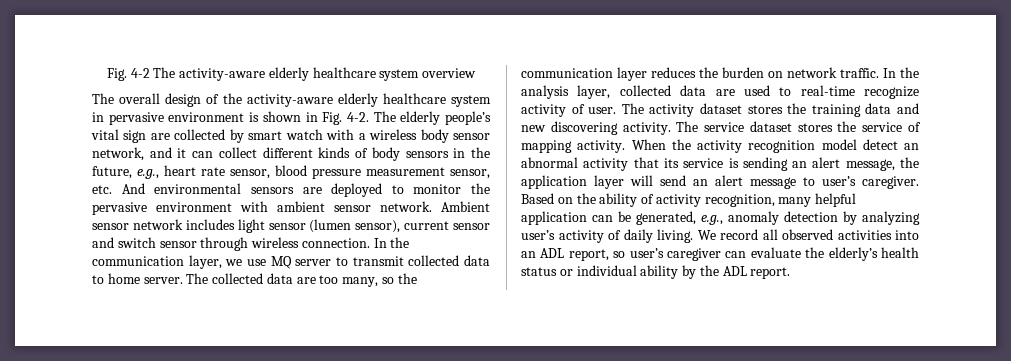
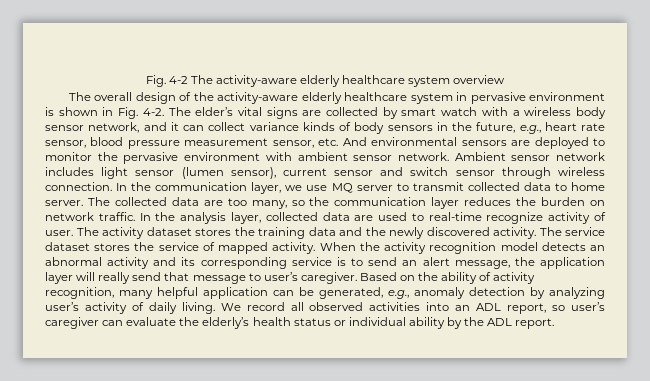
- The elderly people’s vital sign are collected by smart watch with a wireless body sensor network, and it can collect different kinds of body sensors in the future, e.g., heart rate sensor, blood pressure measurement sensor, etc. And environmental sensors are deployed to monitor the pervasive environment with ambient sensor network.
+ The elder’s vital signs are collected by smart watch with a wireless body sensor network, and it can collect variance kinds of body sensors in the future, e.g., heart rate sensor, blood pressure measurement sensor, etc. And environmental sensors are deployed to monitor the pervasive environment with ambient sensor network.
- The activity dataset stores the training data and new discovering activity.
+ The activity dataset stores the training data and the newly discovered activity.
- The service dataset stores the service of mapping activity.
+ The service dataset stores the service of mapped activity.
- When the activity recognition model detect an abnormal activity that its service is sending an alert message, the application layer will send an alert message to user’s caregiver.
+ When the activity recognition model detects an abnormal activity and its corresponding service is to send an alert message, the application layer will really send that message to user’s caregiver.

